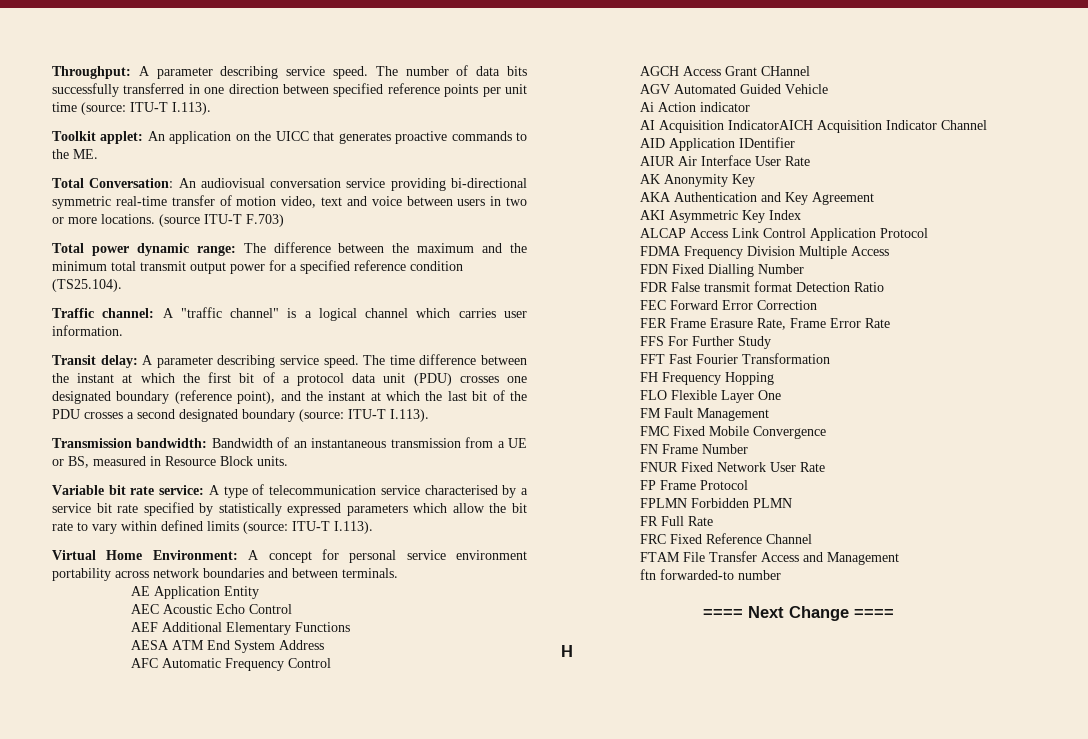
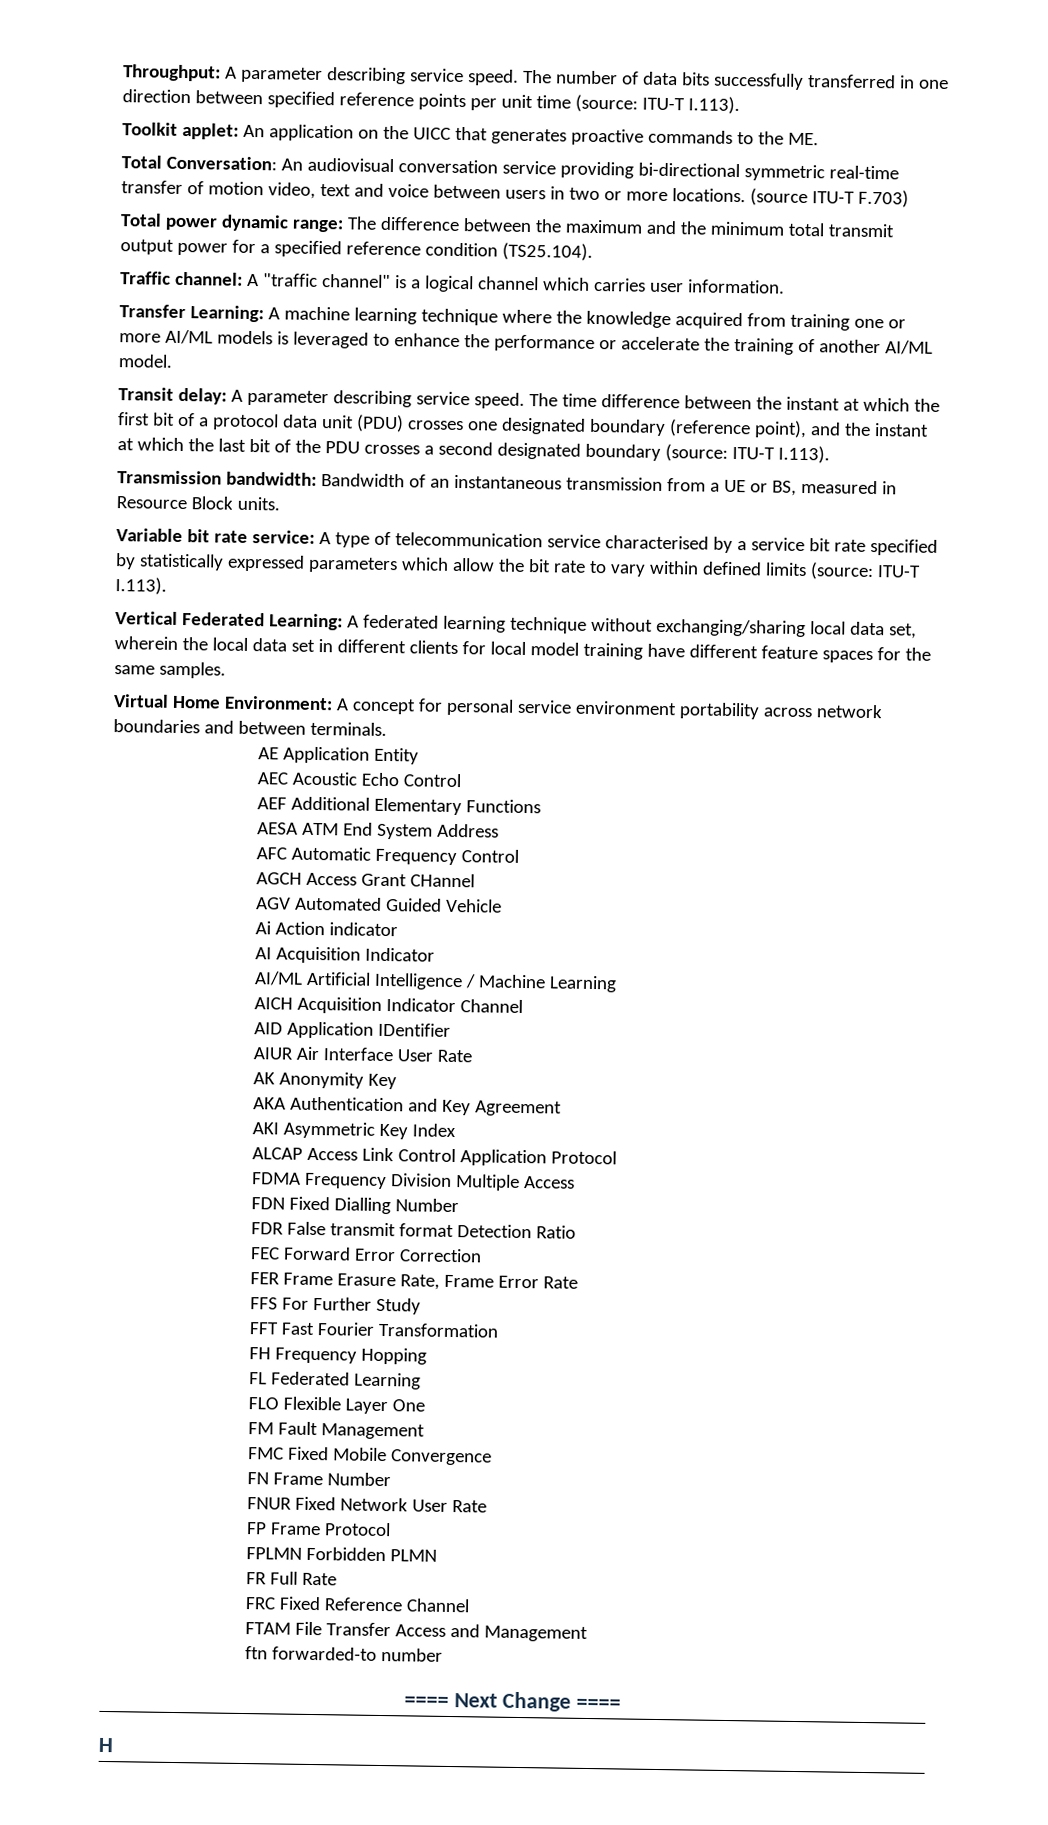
+ Transfer Learning: A machine learning technique where the knowledge acquired from training one or more AI/ML models is leveraged to enhance the performance or accelerate the training of another AI/ML model.
+ Vertical Federated Learning: A federated learning technique without exchanging/sharing local data set, wherein the local data set in different clients for local model training have different feature spaces for the same samples.
- AI Acquisition IndicatorAICH Acquisition Indicator Channel
+ AI Acquisition Indicator
+ AI/ML Artificial Intelligence / Machine Learning
+ AICH Acquisition Indicator Channel
+ FL Federated Learning

